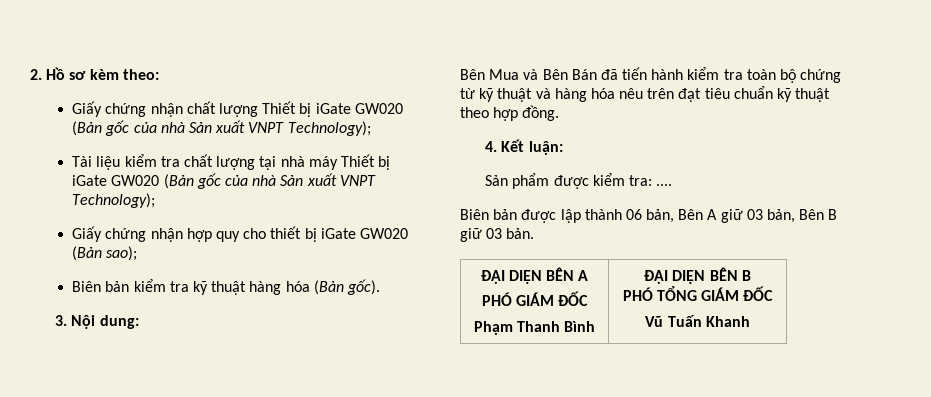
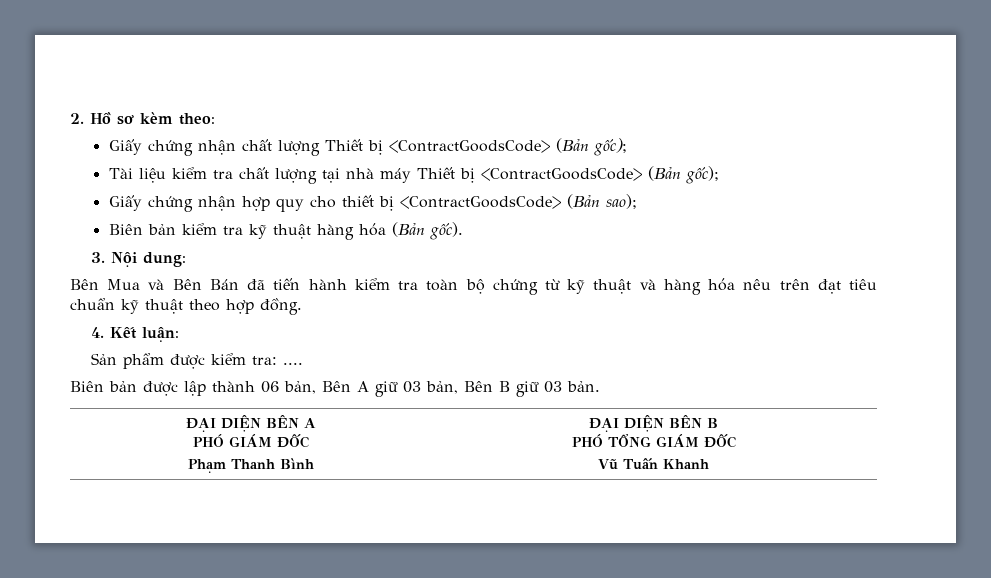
- Giấy chứng nhận chất lượng Thiết bị iGate GW020 (Bản gốc của nhà Sản xuất VNPT Technology);
+ Giấy chứng nhận chất lượng Thiết bị <ContractGoodsCode> (Bản gốc);
- Tài liệu kiểm tra chất lượng tại nhà máy Thiết bị iGate GW020 (Bản gốc của nhà Sản xuất VNPT Technology);
+ Tài liệu kiểm tra chất lượng tại nhà máy Thiết bị <ContractGoodsCode> (Bản gốc);
- Giấy chứng nhận hợp quy cho thiết bị iGate GW020 (Bản sao);
+ Giấy chứng nhận hợp quy cho thiết bị <ContractGoodsCode> (Bản sao);

